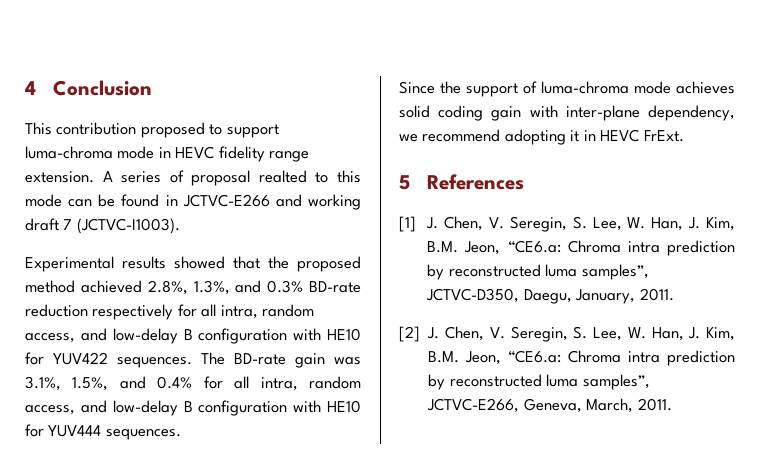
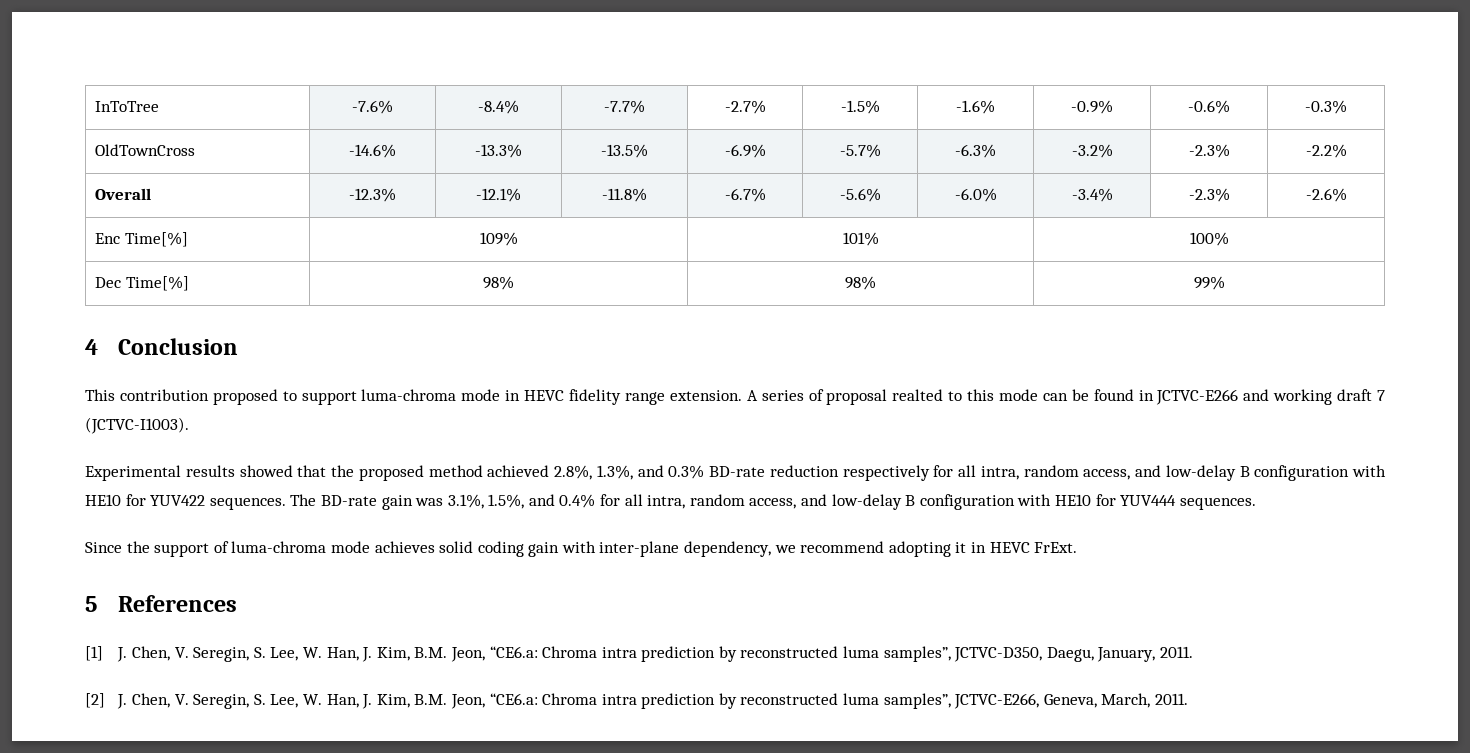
+ InToTree | -7.6% | -8.4% | -7.7% | -2.7% | -1.5% | -1.6% | -0.9% | -0.6% | -0.3%
+ OldTownCross | -14.6% | -13.3% | -13.5% | -6.9% | -5.7% | -6.3% | -3.2% | -2.3% | -2.2%
+ Overall | -12.3% | -12.1% | -11.8% | -6.7% | -5.6% | -6.0% | -3.4% | -2.3% | -2.6%
+ Enc Time[%] | 109% | 101% | 100%
+ Dec Time[%] | 98% | 98% | 99%

